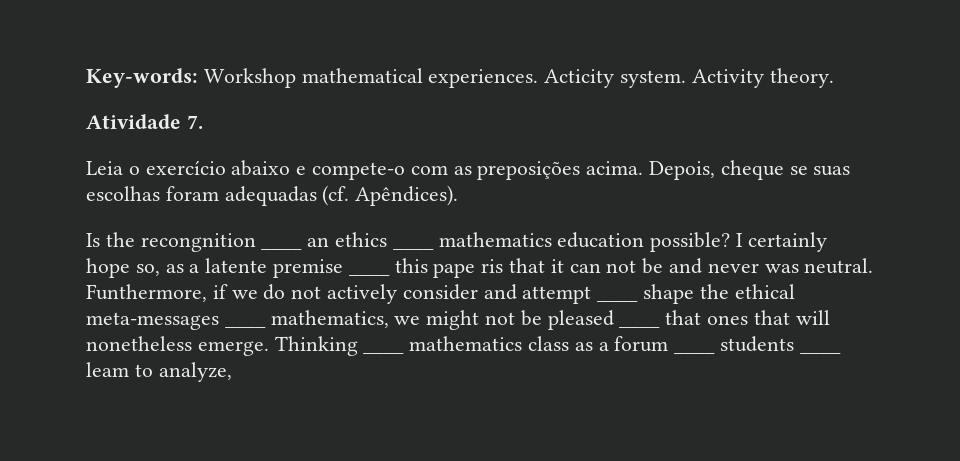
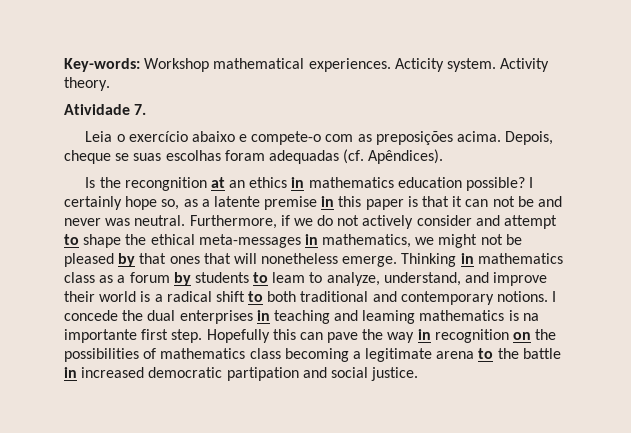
- Is the recongnition ____ an ethics ____ mathematics education possible?
+ Is the recongnition at an ethics in mathematics education possible?
- I certainly hope so, as a latente premise ____ this pape ris that it can not be and never was neutral.
+ I certainly hope so, as a latente premise in this paper is that it can not be and never was neutral.
- Funthermore, if we do not actively consider and attempt ____ shape the ethical meta-messages ____ mathematics, we might not be pleased ____ that ones that will nonetheless emerge.
+ Furthermore, if we do not actively consider and attempt to shape the ethical meta-messages in mathematics, we might not be pleased by that ones that will nonetheless emerge.
- Thinking ____ mathematics class as a forum ____ students ____ leam to analyze,
+ Thinking in mathematics class as a forum by students to leam to analyze, understand, and improve their world is a radical shift to both traditional and contemporary notions. I concede the dual enterprises in teaching and leaming mathematics is na importante first step. Hopefully this can pave the way in recognition on the possibilities of mathematics class becoming a legitimate arena to the battle in increased democratic partipation and social justice.

